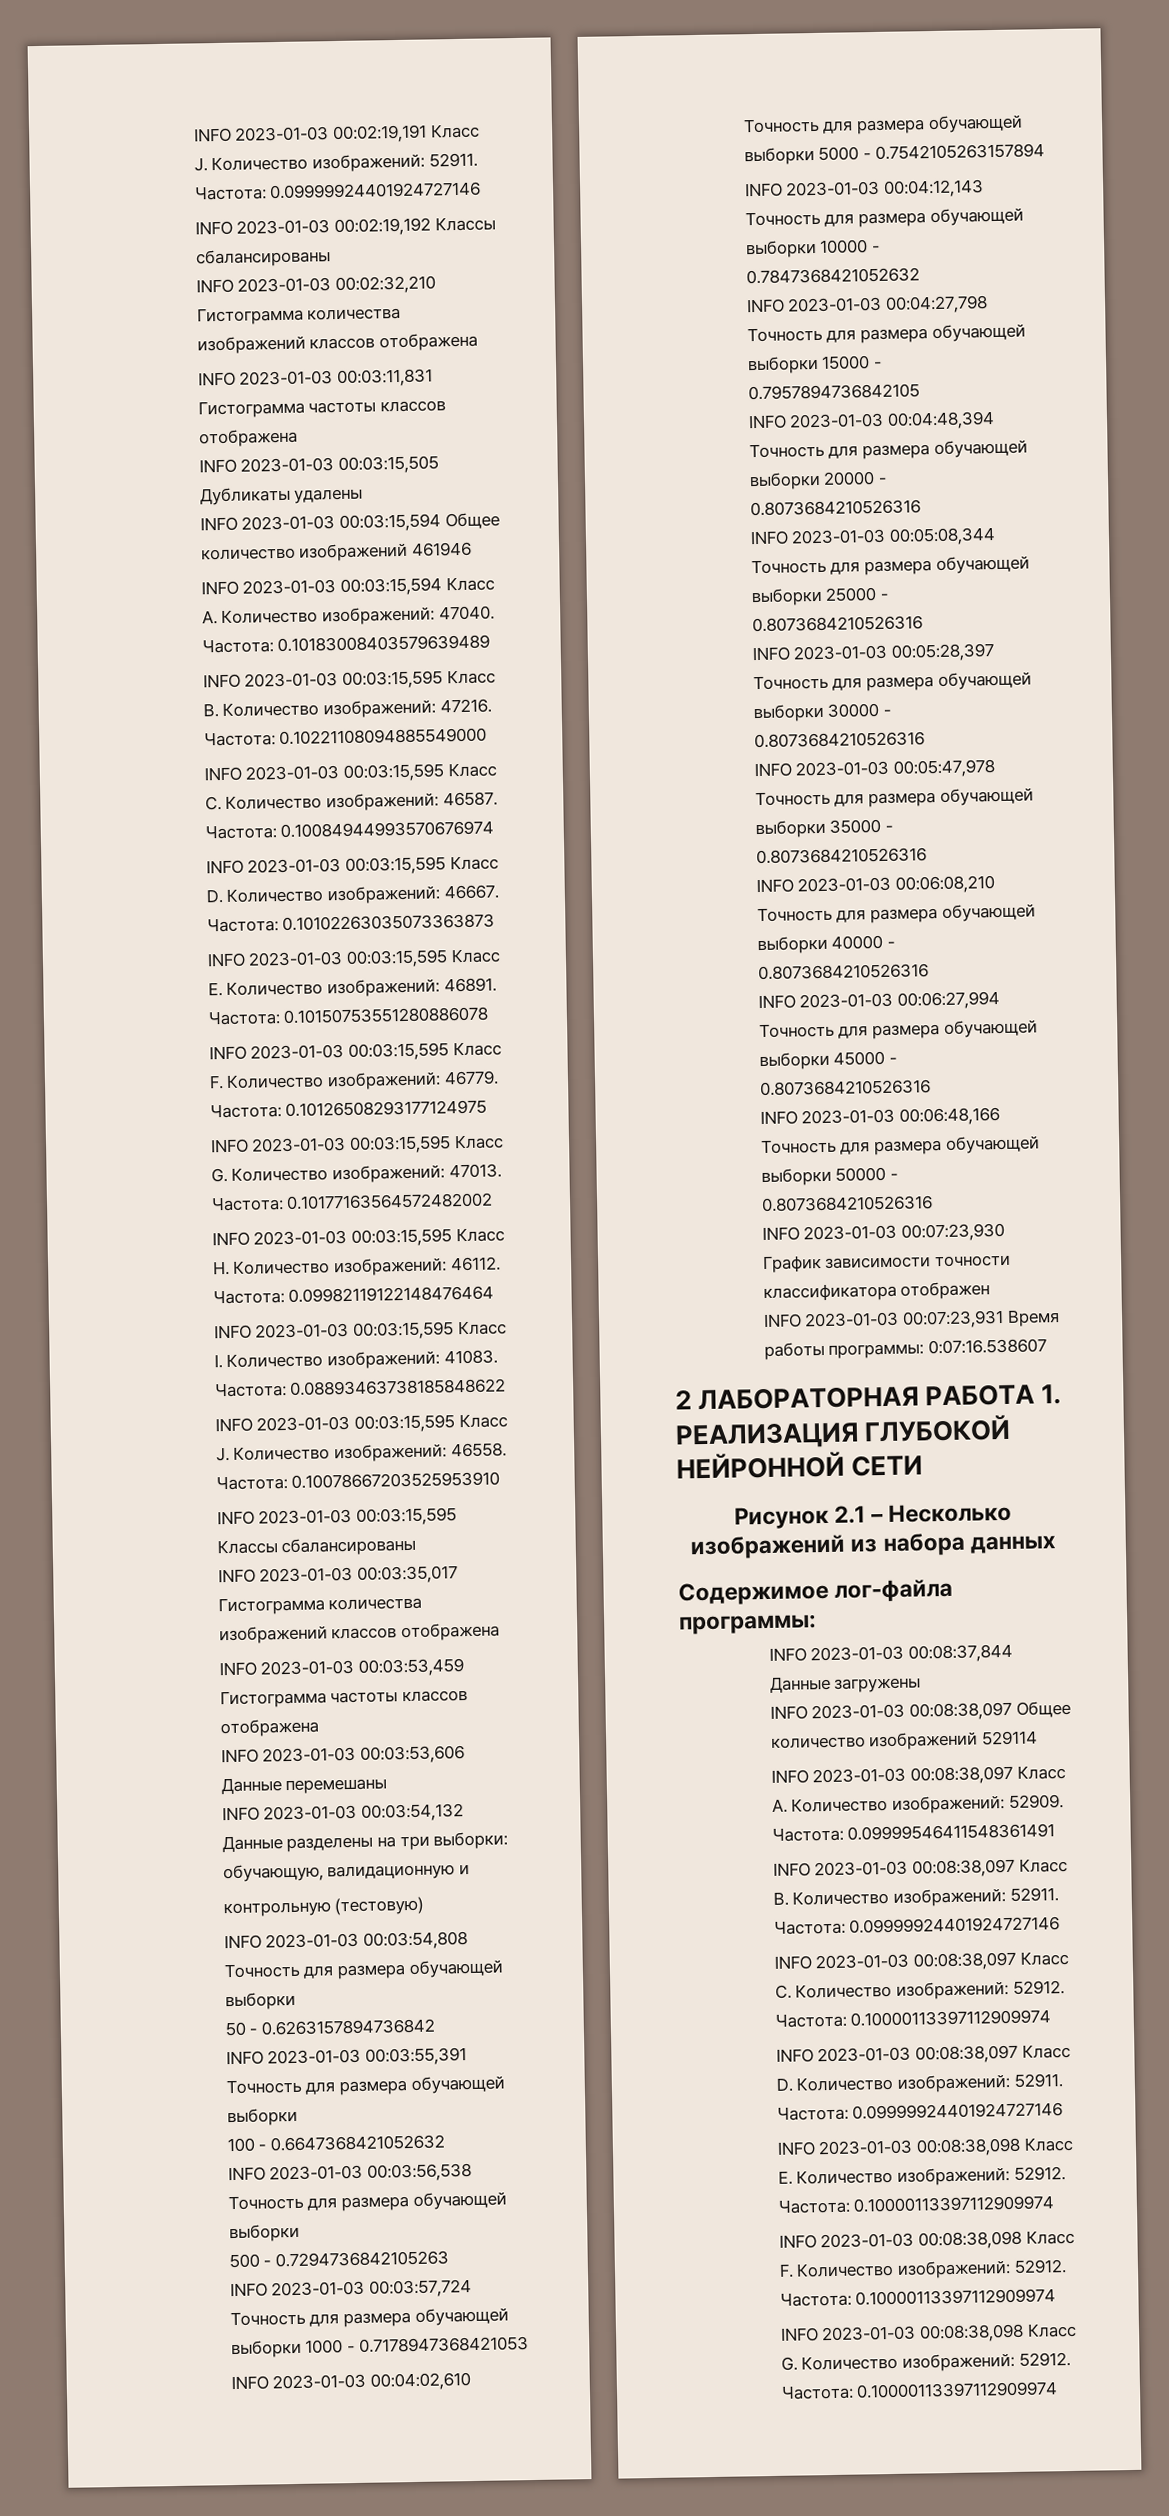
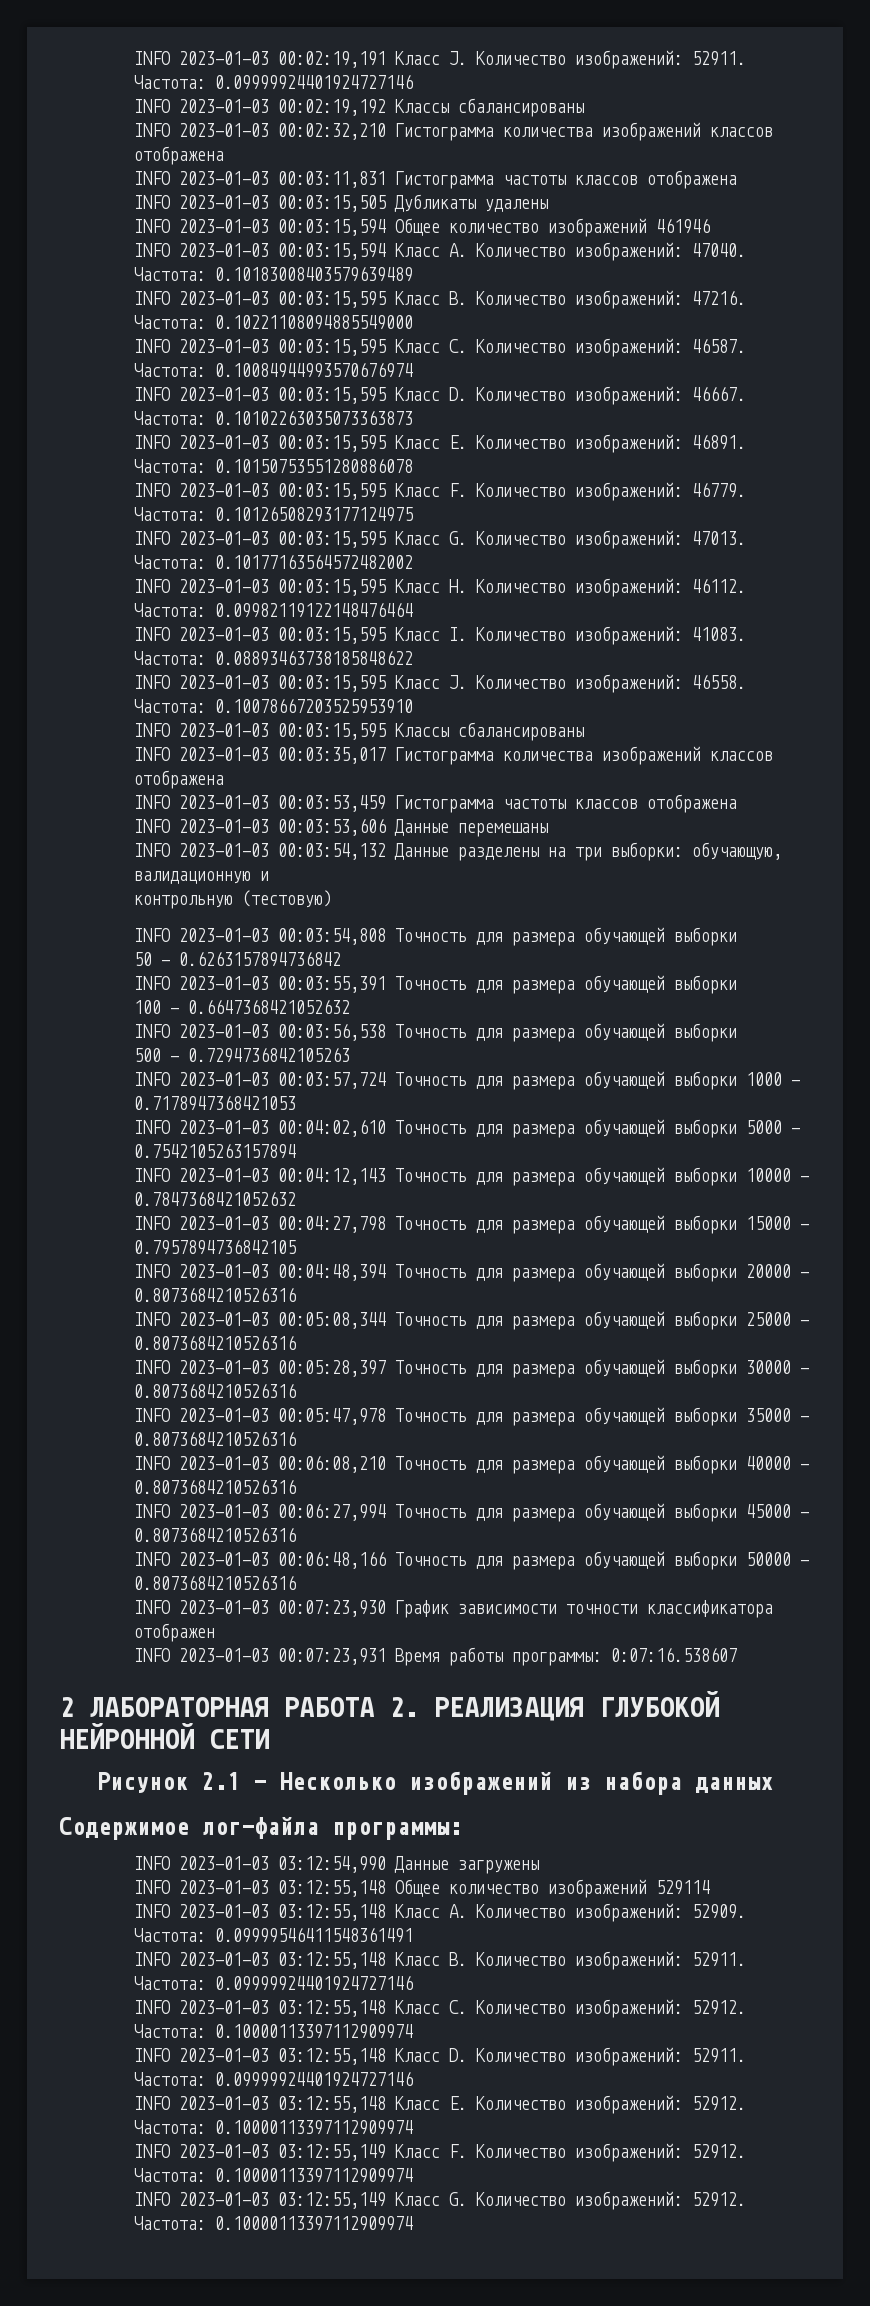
- 2 ЛАБОРАТОРНАЯ РАБОТА 1. РЕАЛИЗАЦИЯ ГЛУБОКОЙ НЕЙРОННОЙ СЕТИ
+ 2 ЛАБОРАТОРНАЯ РАБОТА 2. РЕАЛИЗАЦИЯ ГЛУБОКОЙ НЕЙРОННОЙ СЕТИ
- INFO 2023-01-03 00:08:37,844 Данные загружены
+ INFO 2023-01-03 03:12:54,990 Данные загружены
- INFO 2023-01-03 00:08:38,097 Общее количество изображений 529114
+ INFO 2023-01-03 03:12:55,148 Общее количество изображений 529114
- INFO 2023-01-03 00:08:38,097 Класс A. Количество изображений: 52909.
+ INFO 2023-01-03 03:12:55,148 Класс A. Количество изображений: 52909.
- INFO 2023-01-03 00:08:38,097 Класс B. Количество изображений: 52911.
+ INFO 2023-01-03 03:12:55,148 Класс B. Количество изображений: 52911.
- INFO 2023-01-03 00:08:38,097 Класс C. Количество изображений: 52912.
+ INFO 2023-01-03 03:12:55,148 Класс C. Количество изображений: 52912.
- INFO 2023-01-03 00:08:38,097 Класс D. Количество изображений: 52911.
+ INFO 2023-01-03 03:12:55,148 Класс D. Количество изображений: 52911.
- INFO 2023-01-03 00:08:38,098 Класс E. Количество изображений: 52912.
+ INFO 2023-01-03 03:12:55,148 Класс E. Количество изображений: 52912.
- INFO 2023-01-03 00:08:38,098 Класс F. Количество изображений: 52912.
+ INFO 2023-01-03 03:12:55,149 Класс F. Количество изображений: 52912.
- INFO 2023-01-03 00:08:38,098 Класс G. Количество изображений: 52912.
+ INFO 2023-01-03 03:12:55,149 Класс G. Количество изображений: 52912.

